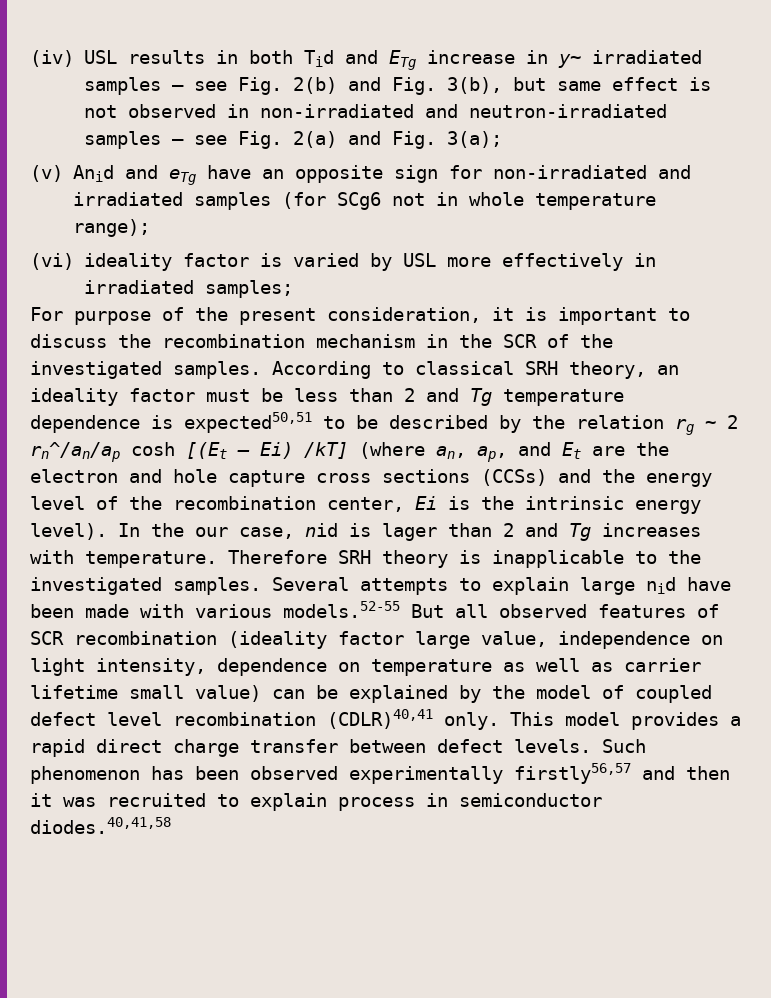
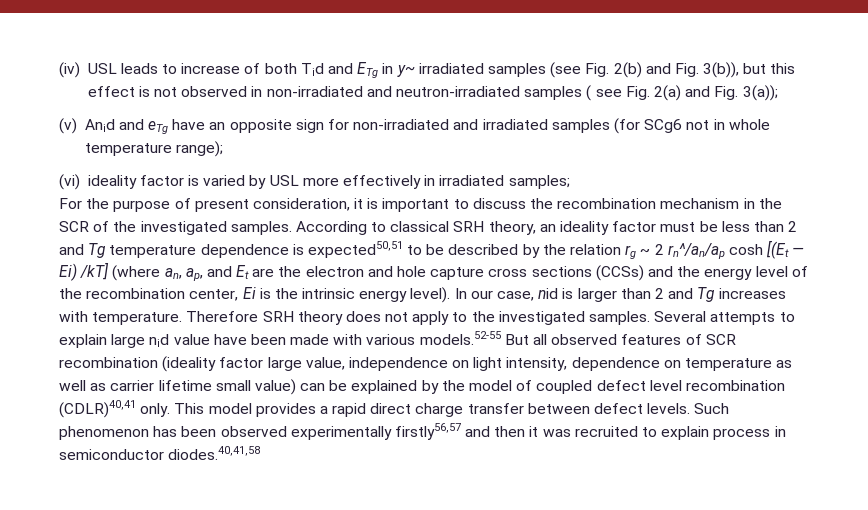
- (iv) USL results in both Tid and ETg increase in y~ irradiated samples — see Fig. 2(b) and Fig. 3(b), but same effect is not observed in non-irradiated and neutron-irradiated samples — see Fig. 2(a) and Fig. 3(a);
+ (iv) USL leads to increase of both Tid and ETg in y~ irradiated samples (see Fig. 2(b) and Fig. 3(b)), but this effect is not observed in non-irradiated and neutron-irradiated samples ( see Fig. 2(a) and Fig. 3(a));
- For purpose of the present consideration, it is important to discuss the recombination mechanism in the SCR of the investigated samples.
+ For the purpose of present consideration, it is important to discuss the recombination mechanism in the SCR of the investigated samples.
- In the our case, nid is lager than 2 and Tg increases with temperature.
+ In our case, nid is larger than 2 and Tg increases with temperature.
- Therefore SRH theory is inapplicable to the investigated samples.
+ Therefore SRH theory does not apply to the investigated samples.
- Several attempts to explain large nid have been made with various models.52-55 But all observed features of SCR recombination (ideality factor large value, independence on light intensity, dependence on temperature as well as carrier lifetime small value) can be explained by the model of coupled defect level recombination (CDLR)40,41 only.
+ Several attempts to explain large nid value have been made with various models.52-55 But all observed features of SCR recombination (ideality factor large value, independence on light intensity, dependence on temperature as well as carrier lifetime small value) can be explained by the model of coupled defect level recombination (CDLR)40,41 only.

